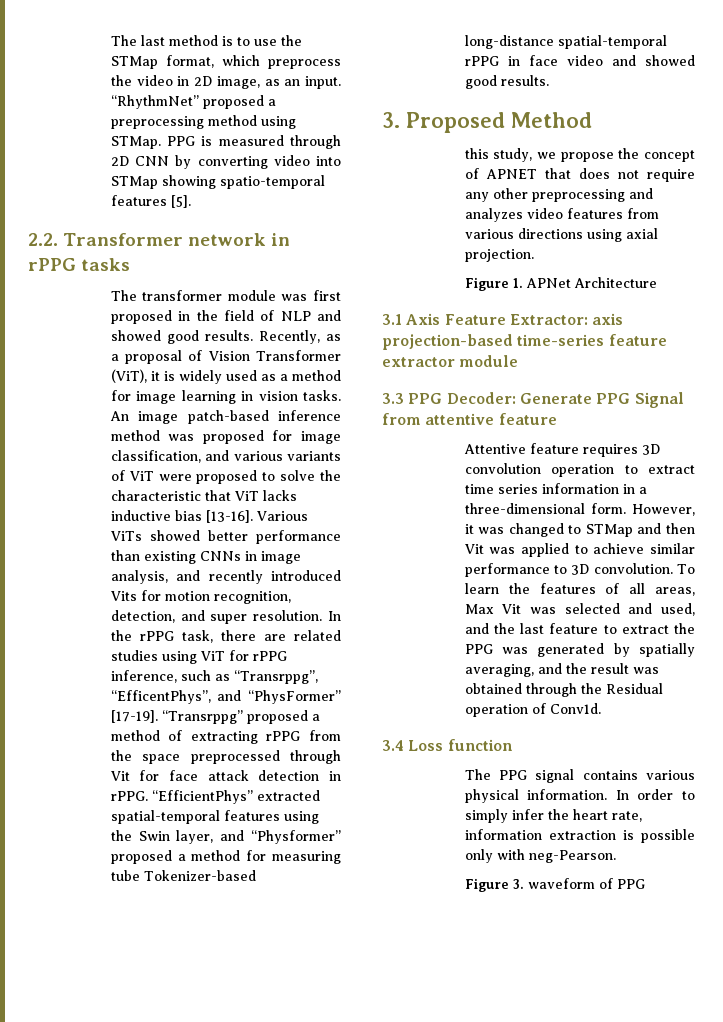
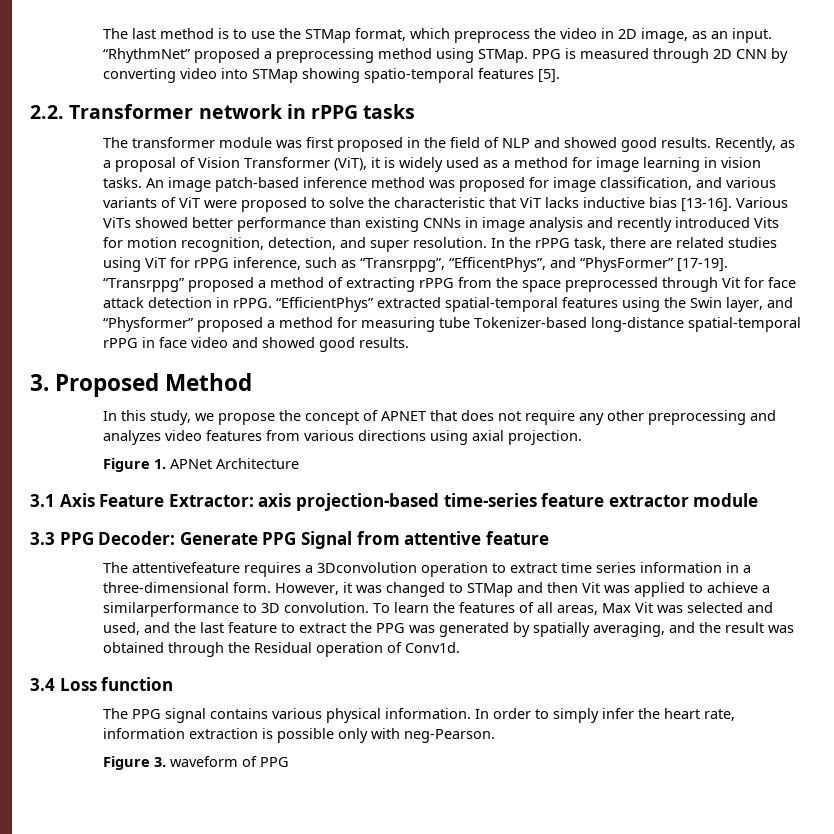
- Various ViTs showed better performance than existing CNNs in image analysis, and recently introduced Vits for motion recognition, detection, and super resolution.
+ Various ViTs showed better performance than existing CNNs in image analysis and recently introduced Vits for motion recognition, detection, and super resolution.
- this study, we propose the concept of APNET that does not require any other preprocessing and analyzes video features from various directions using axial projection.
+ In this study, we propose the concept of APNET that does not require any other preprocessing and analyzes video features from various directions using axial projection.
- Attentive feature requires 3D convolution operation to extract time series information in a three-dimensional form.
+ The attentivefeature requires a 3Dconvolution operation to extract time series information in a three-dimensional form.
- However, it was changed to STMap and then Vit was applied to achieve similar performance to 3D convolution.
+ However, it was changed to STMap and then Vit was applied to achieve a similarperformance to 3D convolution.

